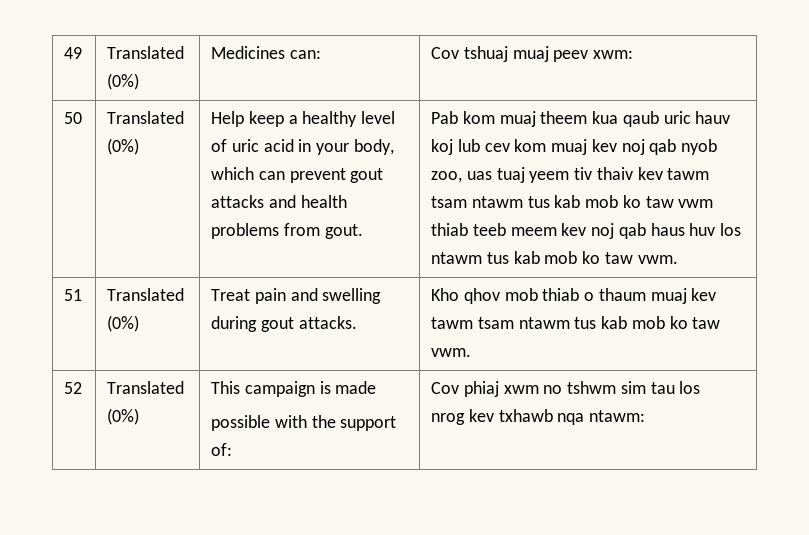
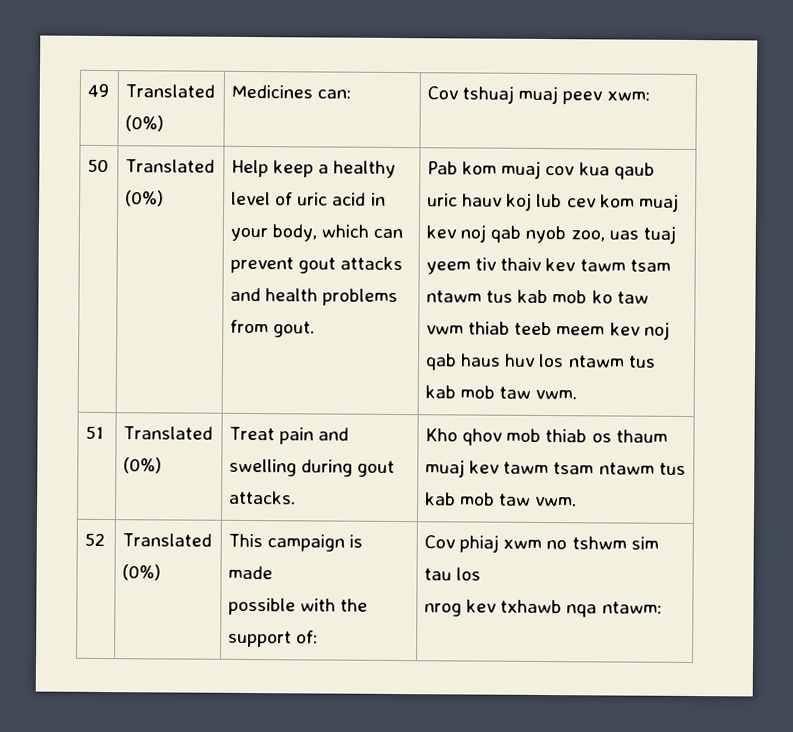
- Pab kom muaj theem kua qaub uric hauv koj lub cev kom muaj kev noj qab nyob zoo, uas tuaj yeem tiv thaiv kev tawm tsam ntawm tus kab mob ko taw vwm thiab teeb meem kev noj qab haus huv los ntawm tus kab mob ko taw vwm.
+ Pab kom muaj cov kua qaub uric hauv koj lub cev kom muaj kev noj qab nyob zoo, uas tuaj yeem tiv thaiv kev tawm tsam ntawm tus kab mob ko taw vwm thiab teeb meem kev noj qab haus huv los ntawm tus kab mob taw vwm.
- 51 | Translated (0%) | Treat pain and swelling during gout attacks. | Kho qhov mob thiab o thaum muaj kev tawm tsam ntawm tus kab mob ko taw vwm.
+ 51 | Translated (0%) | Treat pain and swelling during gout attacks. | Kho qhov mob thiab os thaum muaj kev tawm tsam ntawm tus kab mob taw vwm.

